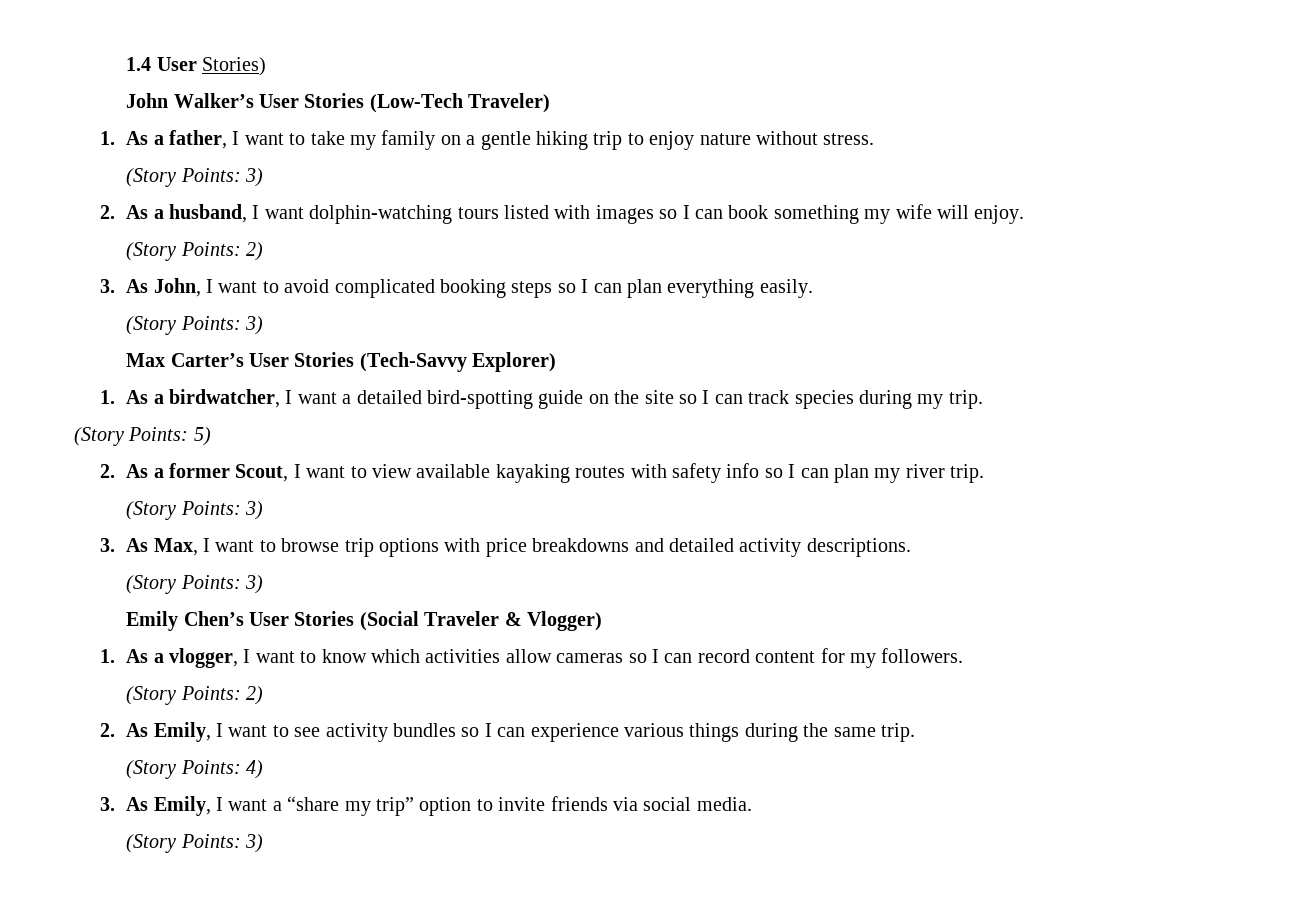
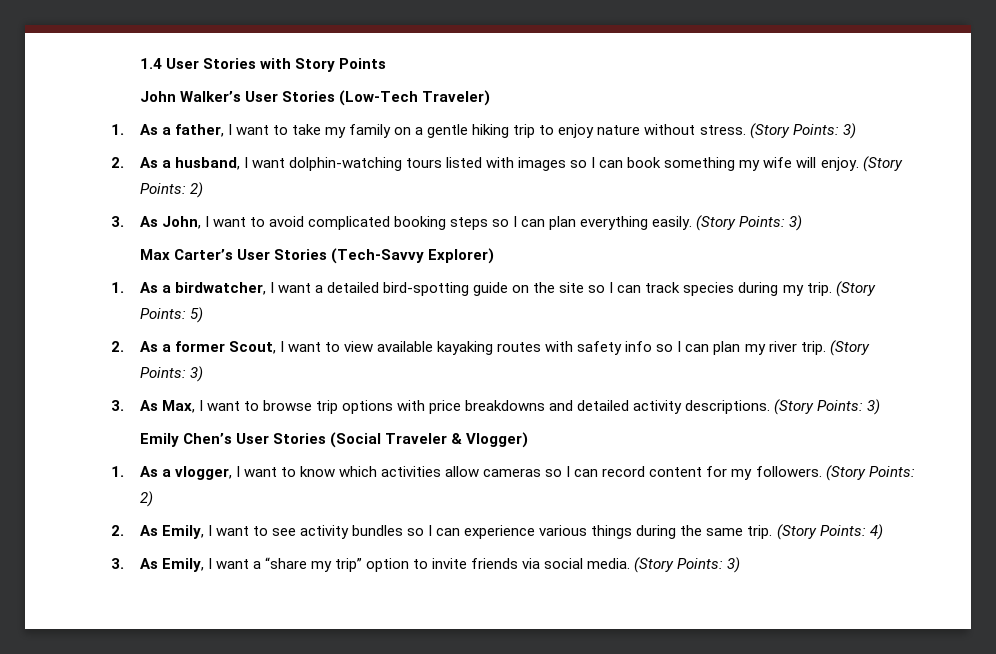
- 1.4 User Stories)
+ 1.4 User Stories with Story Points
- 1. As a father, I want to take my family on a gentle hiking trip to enjoy nature without stress.
- (Story Points: 3)
+ 1. As a father, I want to take my family on a gentle hiking trip to enjoy nature without stress. (Story Points: 3)
- 2. As a husband, I want dolphin-watching tours listed with images so I can book something my wife will enjoy.
- (Story Points: 2)
+ 2. As a husband, I want dolphin-watching tours listed with images so I can book something my wife will enjoy. (Story Points: 2)
- 3. As John, I want to avoid complicated booking steps so I can plan everything easily.
- (Story Points: 3)
+ 3. As John, I want to avoid complicated booking steps so I can plan everything easily. (Story Points: 3)
- 1. As a birdwatcher, I want a detailed bird-spotting guide on the site so I can track species during my trip.
- (Story Points: 5)
+ 1. As a birdwatcher, I want a detailed bird-spotting guide on the site so I can track species during my trip. (Story Points: 5)
- 2. As a former Scout, I want to view available kayaking routes with safety info so I can plan my river trip.
- (Story Points: 3)
+ 2. As a former Scout, I want to view available kayaking routes with safety info so I can plan my river trip. (Story Points: 3)
- 3. As Max, I want to browse trip options with price breakdowns and detailed activity descriptions.
- (Story Points: 3)
+ 3. As Max, I want to browse trip options with price breakdowns and detailed activity descriptions. (Story Points: 3)
- 1. As a vlogger, I want to know which activities allow cameras so I can record content for my followers.
- (Story Points: 2)
+ 1. As a vlogger, I want to know which activities allow cameras so I can record content for my followers. (Story Points: 2)
- 2. As Emily, I want to see activity bundles so I can experience various things during the same trip.
- (Story Points: 4)
+ 2. As Emily, I want to see activity bundles so I can experience various things during the same trip. (Story Points: 4)
- 3. As Emily, I want a “share my trip” option to invite friends via social media.
- (Story Points: 3)
+ 3. As Emily, I want a “share my trip” option to invite friends via social media. (Story Points: 3)

